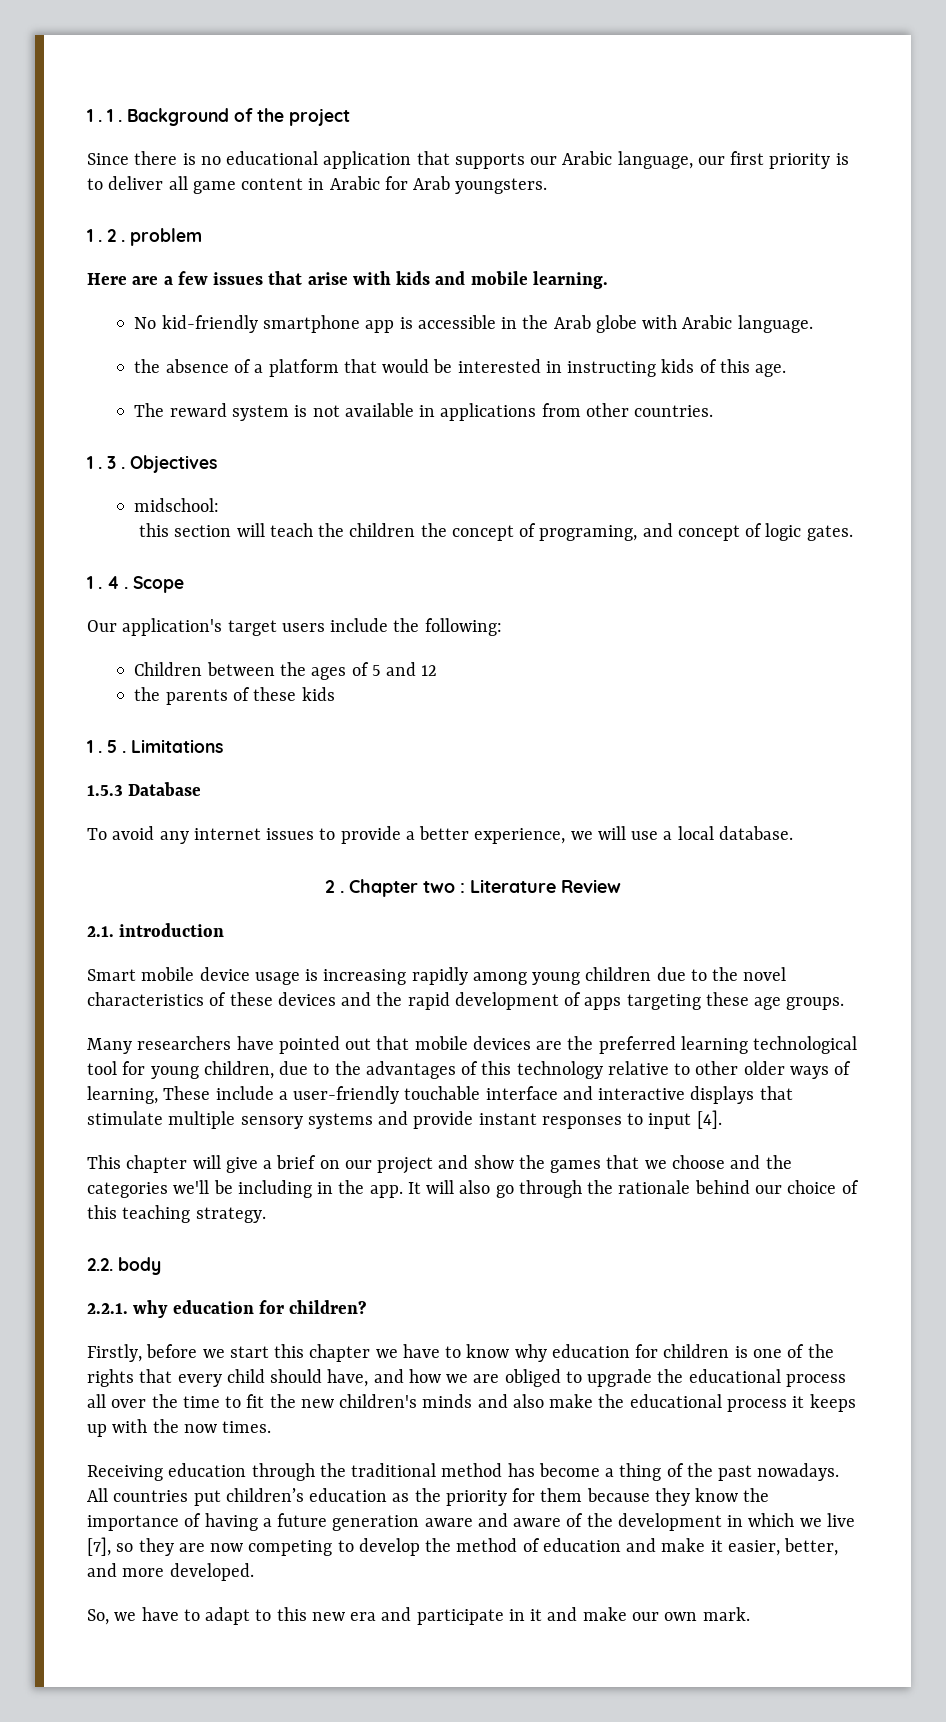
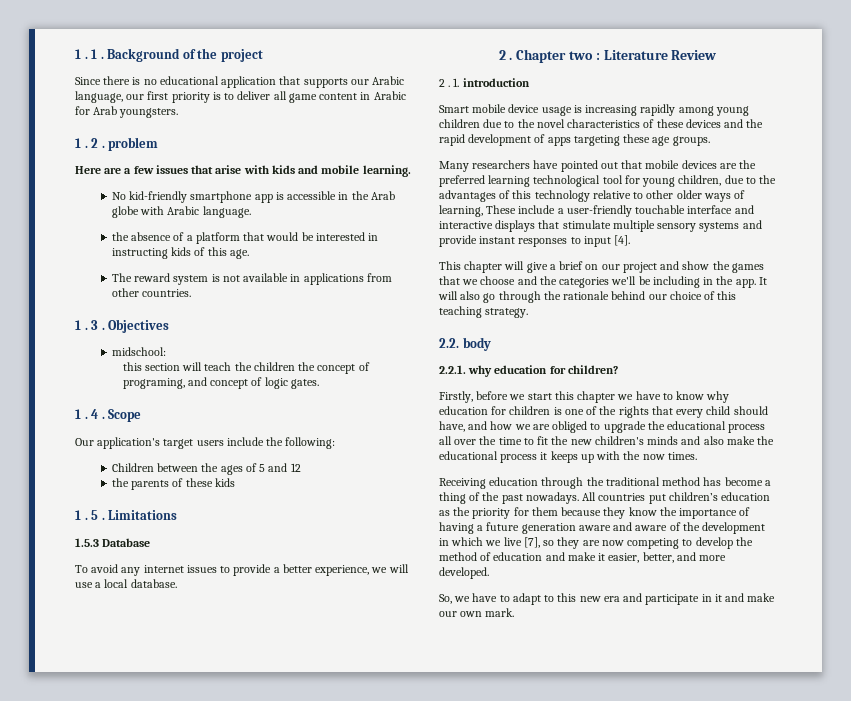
- 2.1. introduction
+ 2 . 1. introduction

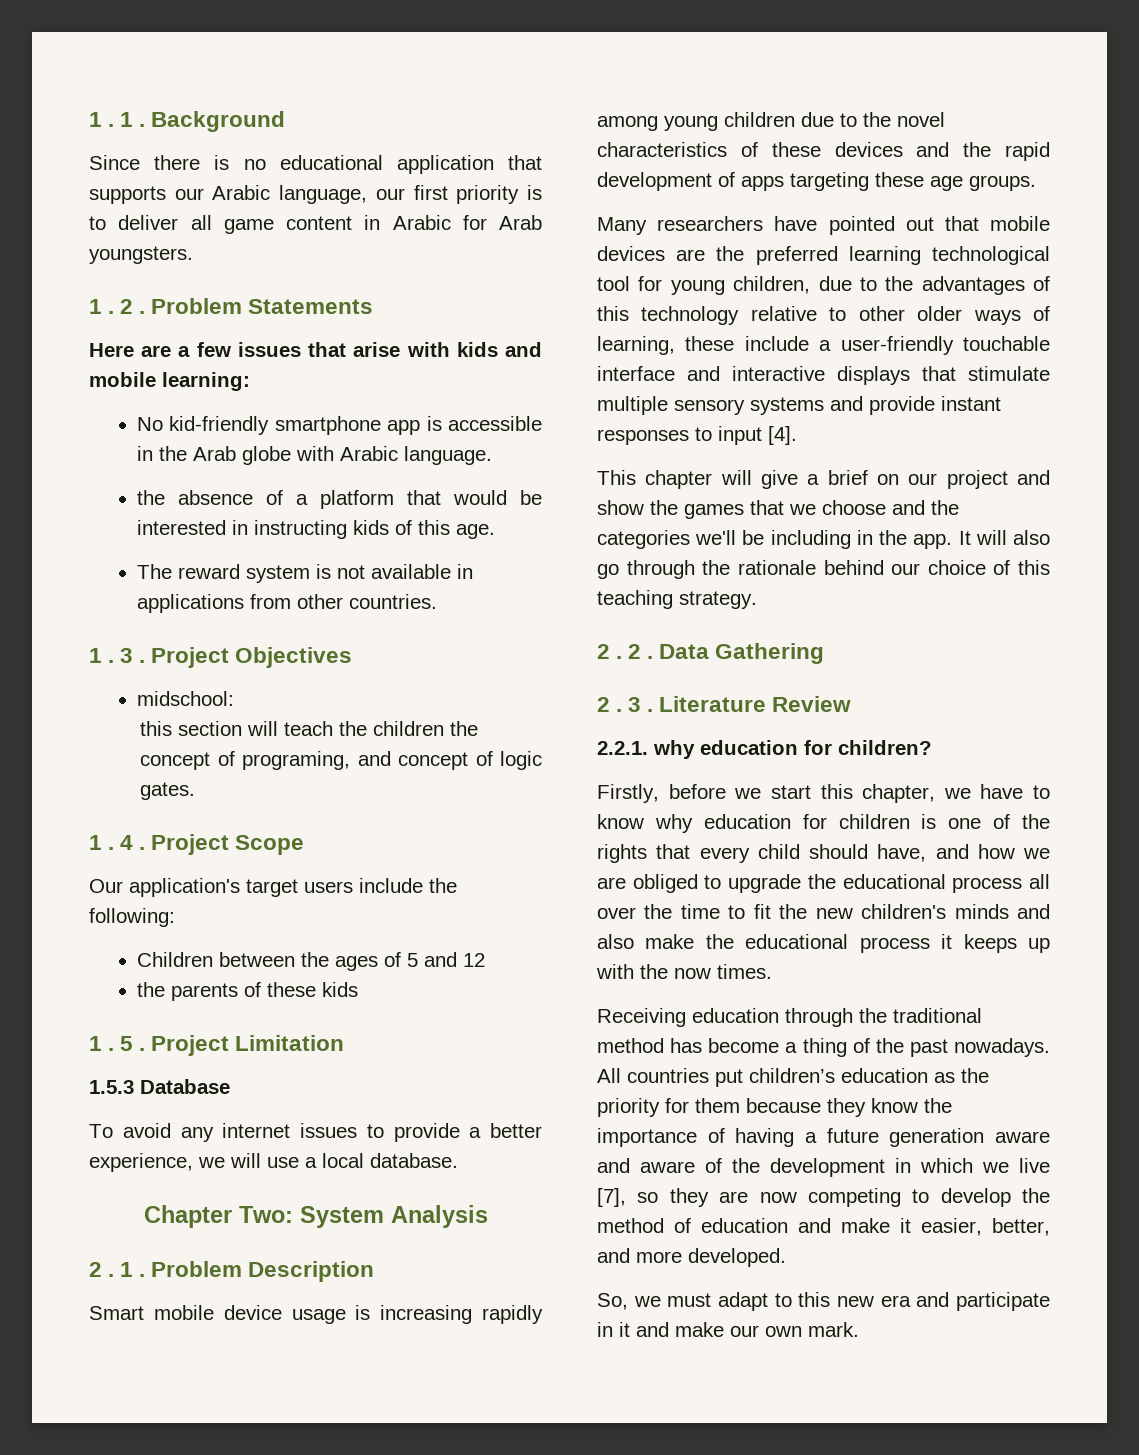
- Background of the project
+ Background
- 2 . problem
+ 2 . Problem Statements
- Here are a few issues that arise with kids and mobile learning.
+ Here are a few issues that arise with kids and mobile learning:
- Objectives
+ Project Objectives
- Scope
+ Project Scope
- Limitations
+ Project Limitation
- 2 . Chapter two : Literature Review
- 2 . 1. introduction
+ Chapter Two: System Analysis
+ 2 . 1 . Problem Description
- Many researchers have pointed out that mobile devices are the preferred learning technological tool for young children, due to the advantages of this technology relative to other older ways of learning, These include a user-friendly touchable interface and interactive displays that stimulate multiple sensory systems and provide instant responses to input [4].
+ Many researchers have pointed out that mobile devices are the preferred learning technological tool for young children, due to the advantages of this technology relative to other older ways of learning, these include a user-friendly touchable interface and interactive displays that stimulate multiple sensory systems and provide instant responses to input [4].
- 2.2. body
+ 2 . 2 . Data Gathering
+ 2 . 3 . Literature Review
- Firstly, before we start this chapter we have to know why education for children is one of the rights that every child should have, and how we are obliged to upgrade the educational process all over the time to fit the new children's minds and also make the educational process it keeps up with the now times.
+ Firstly, before we start this chapter, we have to know why education for children is one of the rights that every child should have, and how we are obliged to upgrade the educational process all over the time to fit the new children's minds and also make the educational process it keeps up with the now times.
- So, we have to adapt to this new era and participate in it and make our own mark.
+ So, we must adapt to this new era and participate in it and make our own mark.

